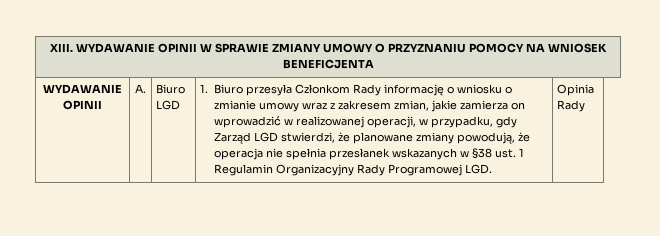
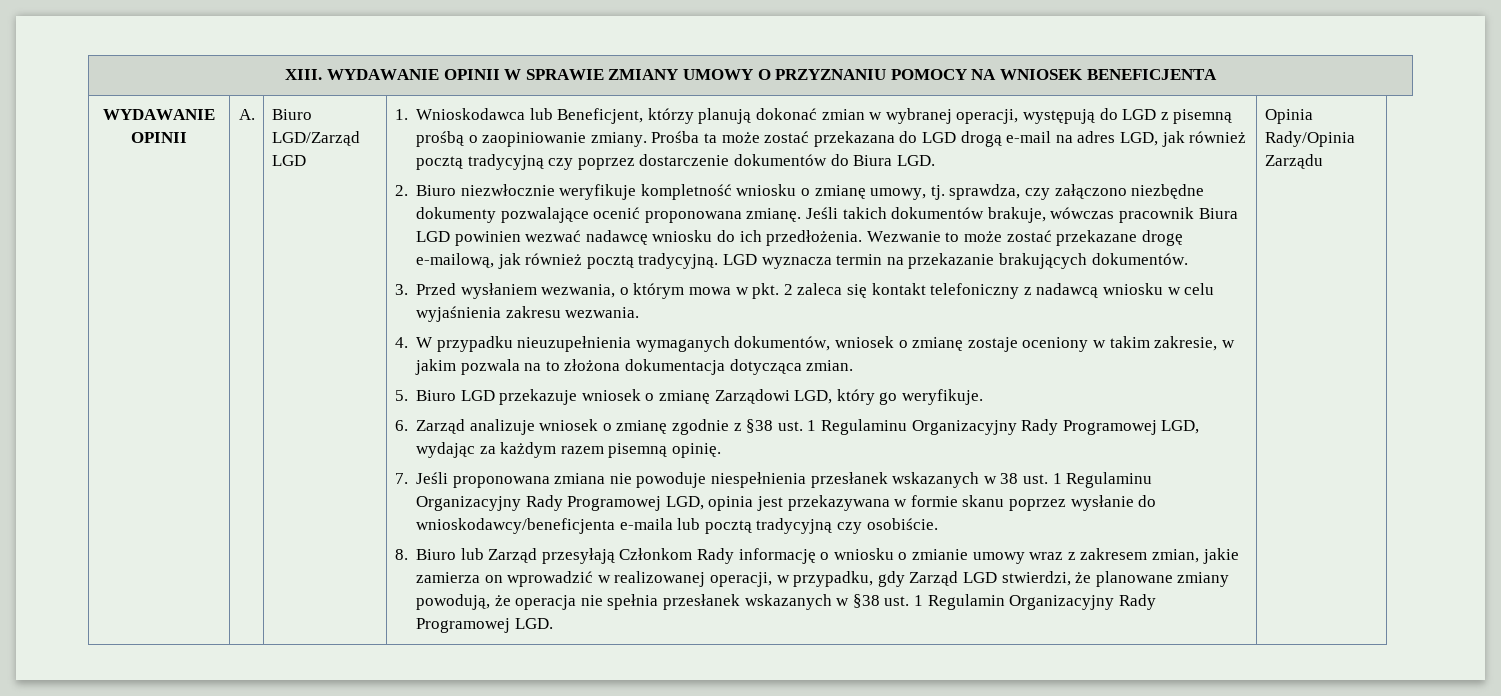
- Biuro LGD
+ Biuro LGD/Zarząd LGD
- 1. Biuro przesyła Członkom Rady informację o wniosku o zmianie umowy wraz z zakresem zmian, jakie zamierza on wprowadzić w realizowanej operacji, w przypadku, gdy Zarząd LGD stwierdzi, że planowane zmiany powodują, że operacja nie spełnia przesłanek wskazanych w §38 ust. 1 Regulamin Organizacyjny Rady Programowej LGD.
+ 1. Wnioskodawca lub Beneficjent, którzy planują dokonać zmian w wybranej operacji, występują do LGD z pisemną prośbą o zaopiniowanie zmiany. Prośba ta może zostać przekazana do LGD drogą e-mail na adres LGD, jak również pocztą tradycyjną czy poprzez dostarczenie dokumentów do Biura LGD.
+ 2. Biuro niezwłocznie weryfikuje kompletność wniosku o zmianę umowy, tj. sprawdza, czy załączono niezbędne dokumenty pozwalające ocenić proponowana zmianę. Jeśli takich dokumentów brakuje, wówczas pracownik Biura LGD powinien wezwać nadawcę wniosku do ich przedłożenia. Wezwanie to może zostać przekazane drogę e-mailową, jak również pocztą tradycyjną. LGD wyznacza termin na przekazanie brakujących dokumentów.
+ 3. Przed wysłaniem wezwania, o którym mowa w pkt. 2 zaleca się kontakt telefoniczny z nadawcą wniosku w celu wyjaśnienia zakresu wezwania.
+ 4. W przypadku nieuzupełnienia wymaganych dokumentów, wniosek o zmianę zostaje oceniony w takim zakresie, w jakim pozwala na to złożona dokumentacja dotycząca zmian.
+ 5. Biuro LGD przekazuje wniosek o zmianę Zarządowi LGD, który go weryfikuje.
+ 6. Zarząd analizuje wniosek o zmianę zgodnie z §38 ust. 1 Regulaminu Organizacyjny Rady Programowej LGD, wydając za każdym razem pisemną opinię.
+ 7. Jeśli proponowana zmiana nie powoduje niespełnienia przesłanek wskazanych w 38 ust. 1 Regulaminu Organizacyjny Rady Programowej LGD, opinia jest przekazywana w formie skanu poprzez wysłanie do wnioskodawcy/beneficjenta e-maila lub pocztą tradycyjną czy osobiście.
+ 8. Biuro lub Zarząd przesyłają Członkom Rady informację o wniosku o zmianie umowy wraz z zakresem zmian, jakie zamierza on wprowadzić w realizowanej operacji, w przypadku, gdy Zarząd LGD stwierdzi, że planowane zmiany powodują, że operacja nie spełnia przesłanek wskazanych w §38 ust. 1 Regulamin Organizacyjny Rady Programowej LGD.
- Opinia Rady
+ Opinia Rady/Opinia Zarządu

